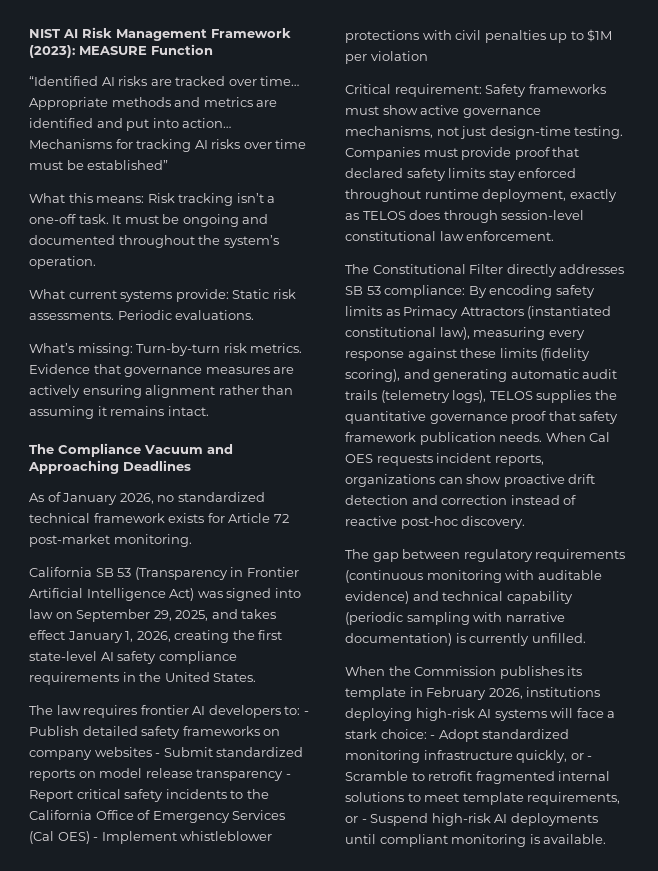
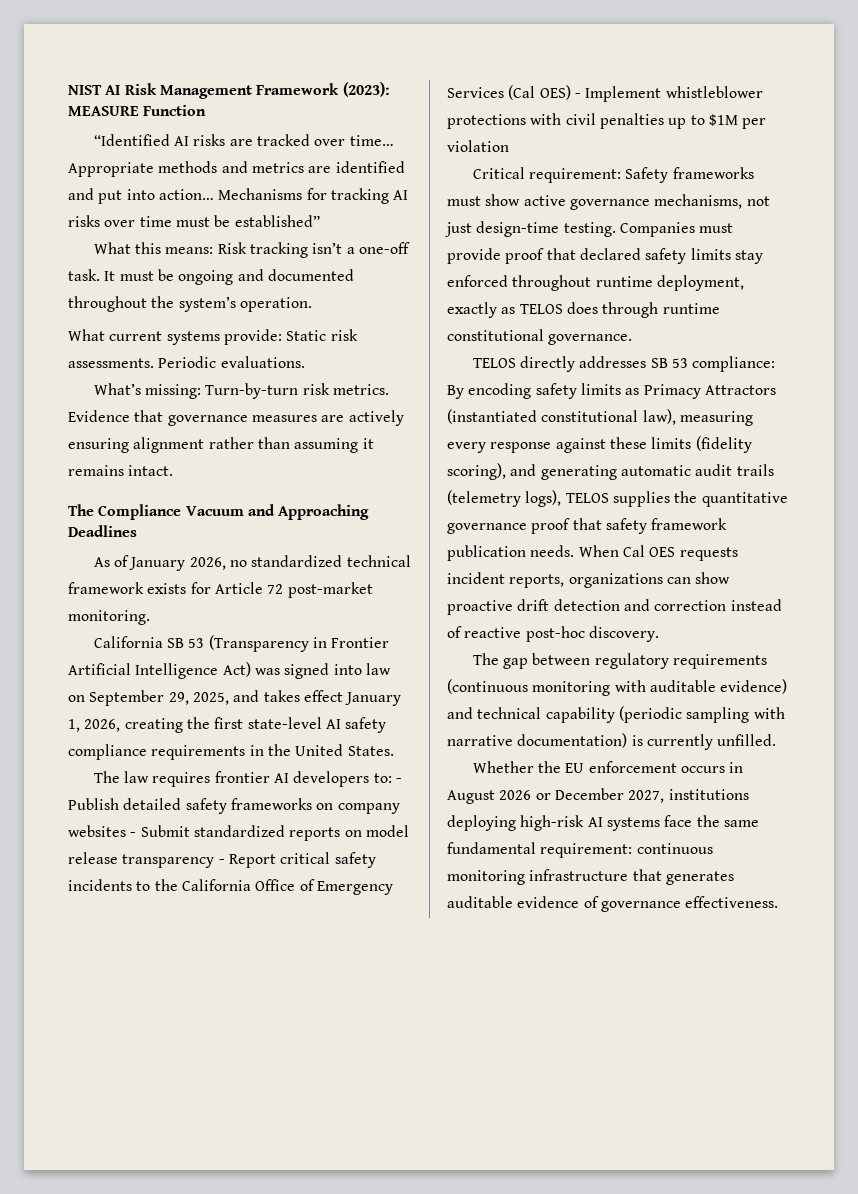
- Companies must provide proof that declared safety limits stay enforced throughout runtime deployment, exactly as TELOS does through session-level constitutional law enforcement.
- The Constitutional Filter directly addresses SB 53 compliance: By encoding safety limits as Primacy Attractors (instantiated constitutional law), measuring every response against these limits (fidelity scoring), and generating automatic audit trails (telemetry logs), TELOS supplies the quantitative governance proof that safety framework publication needs.
+ Companies must provide proof that declared safety limits stay enforced throughout runtime deployment, exactly as TELOS does through runtime constitutional governance.
+ TELOS directly addresses SB 53 compliance: By encoding safety limits as Primacy Attractors (instantiated constitutional law), measuring every response against these limits (fidelity scoring), and generating automatic audit trails (telemetry logs), TELOS supplies the quantitative governance proof that safety framework publication needs.
- When the Commission publishes its template in February 2026, institutions deploying high-risk AI systems will face a stark choice: - Adopt standardized monitoring infrastructure quickly, or - Scramble to retrofit fragmented internal solutions to meet template requirements, or - Suspend high-risk AI deployments until compliant monitoring is available.
+ Whether the EU enforcement occurs in August 2026 or December 2027, institutions deploying high-risk AI systems face the same fundamental requirement: continuous monitoring infrastructure that generates auditable evidence of governance effectiveness.

